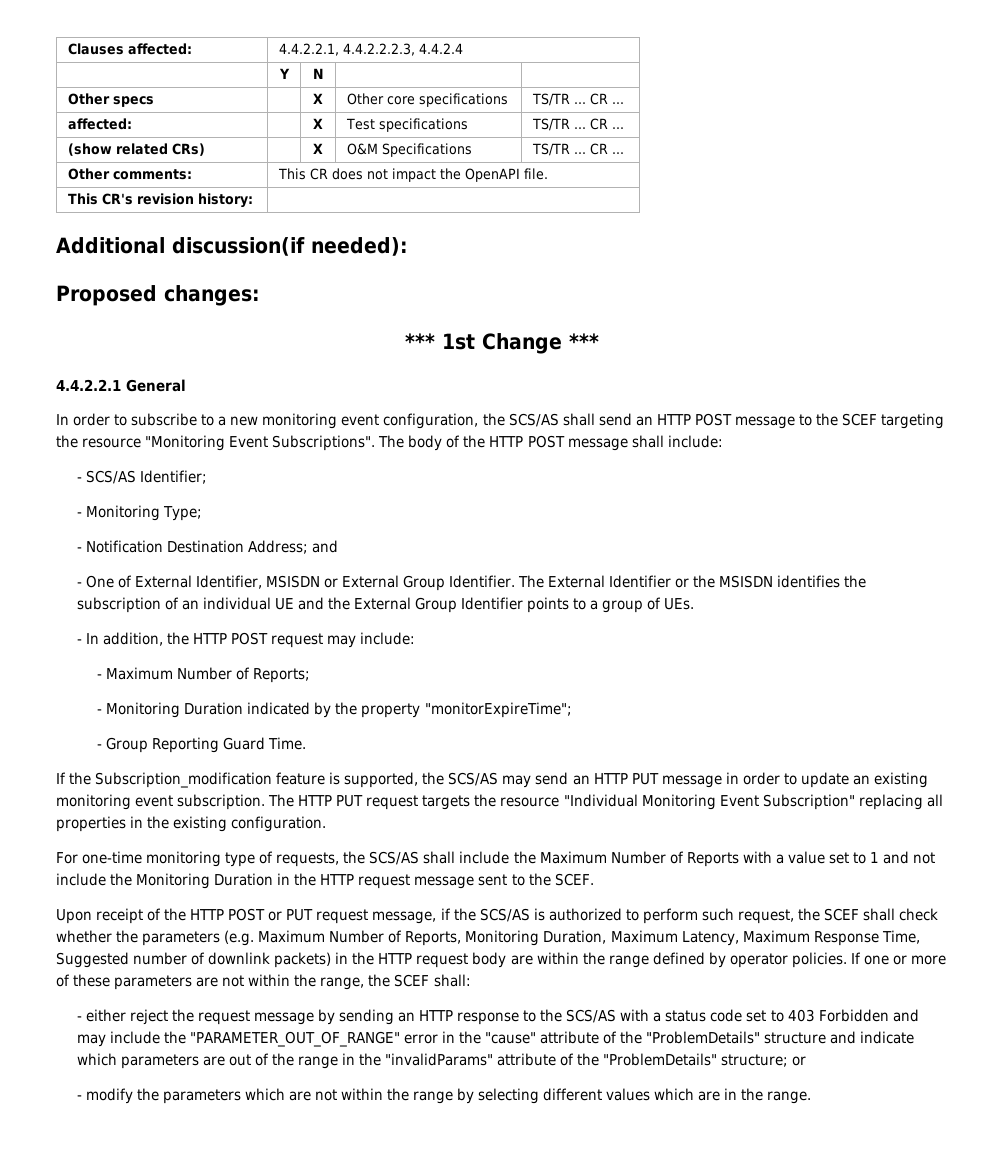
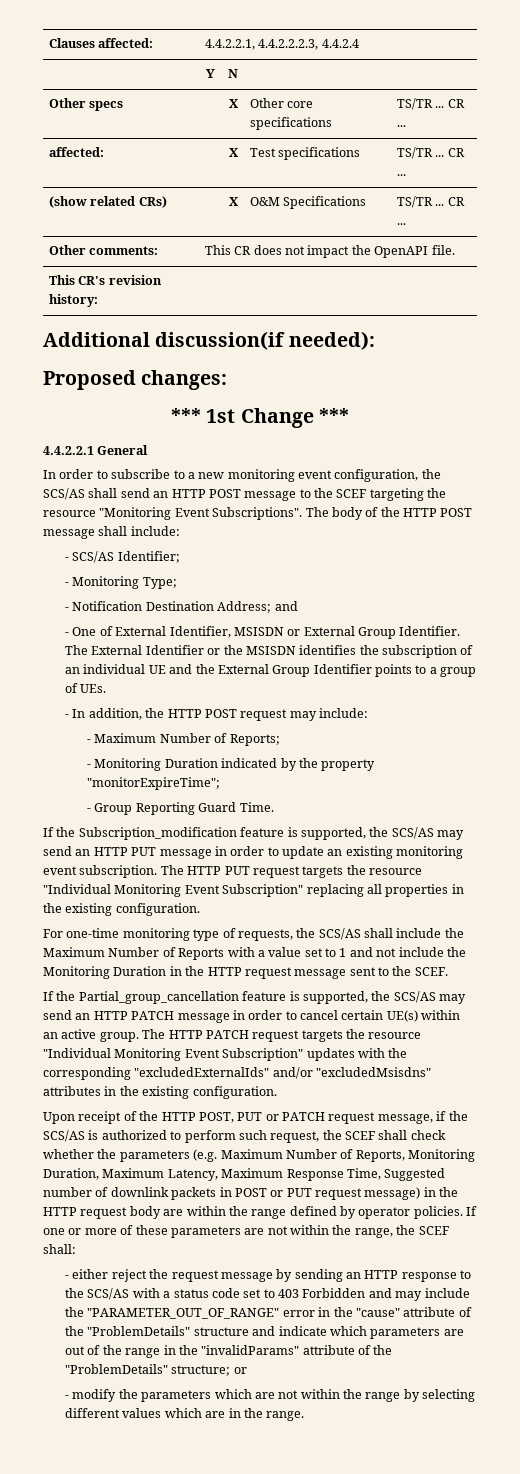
+ If the Partial_group_cancellation feature is supported, the SCS/AS may send an HTTP PATCH message in order to cancel certain UE(s) within an active group. The HTTP PATCH request targets the resource "Individual Monitoring Event Subscription" updates with the corresponding "excludedExternalIds" and/or "excludedMsisdns" attributes in the existing configuration.
- Upon receipt of the HTTP POST or PUT request message, if the SCS/AS is authorized to perform such request, the SCEF shall check whether the parameters (e.g. Maximum Number of Reports, Monitoring Duration, Maximum Latency, Maximum Response Time, Suggested number of downlink packets) in the HTTP request body are within the range defined by operator policies.
+ Upon receipt of the HTTP POST, PUT or PATCH request message, if the SCS/AS is authorized to perform such request, the SCEF shall check whether the parameters (e.g. Maximum Number of Reports, Monitoring Duration, Maximum Latency, Maximum Response Time, Suggested number of downlink packets in POST or PUT request message) in the HTTP request body are within the range defined by operator policies.

